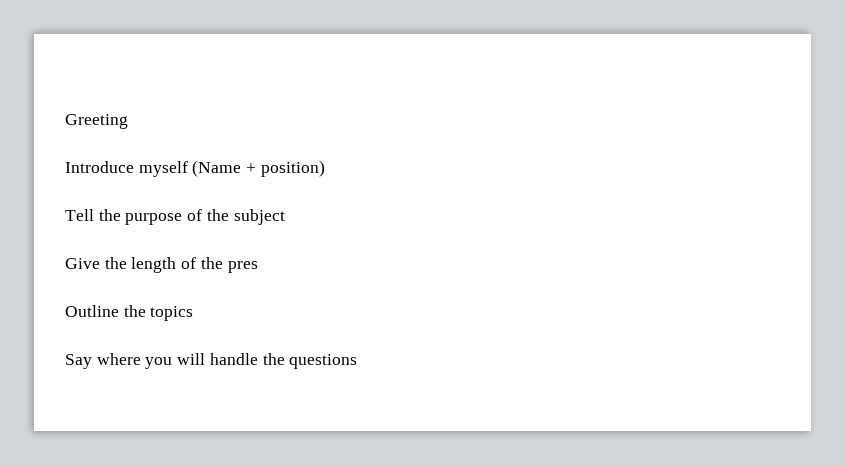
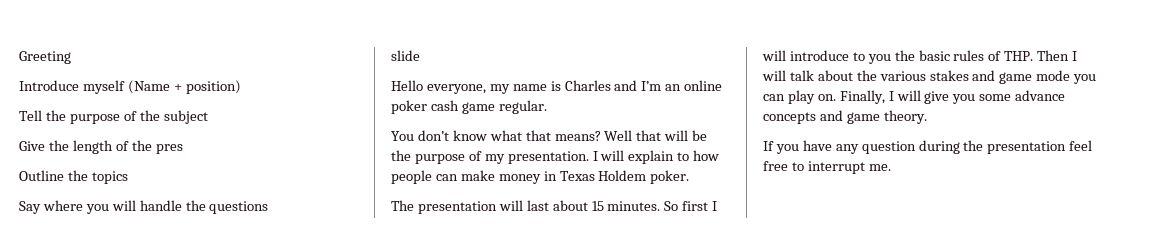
+ slide
+ Hello everyone, my name is Charles and I’m an online poker cash game regular.
+ You don’t know what that means? Well that will be the purpose of my presentation. I will explain to how people can make money in Texas Holdem poker.
+ The presentation will last about 15 minutes. So first I will introduce to you the basic rules of THP. Then I will talk about the various stakes and game mode you can play on. Finally, I will give you some advance concepts and game theory.
+ If you have any question during the presentation feel free to interrupt me.

